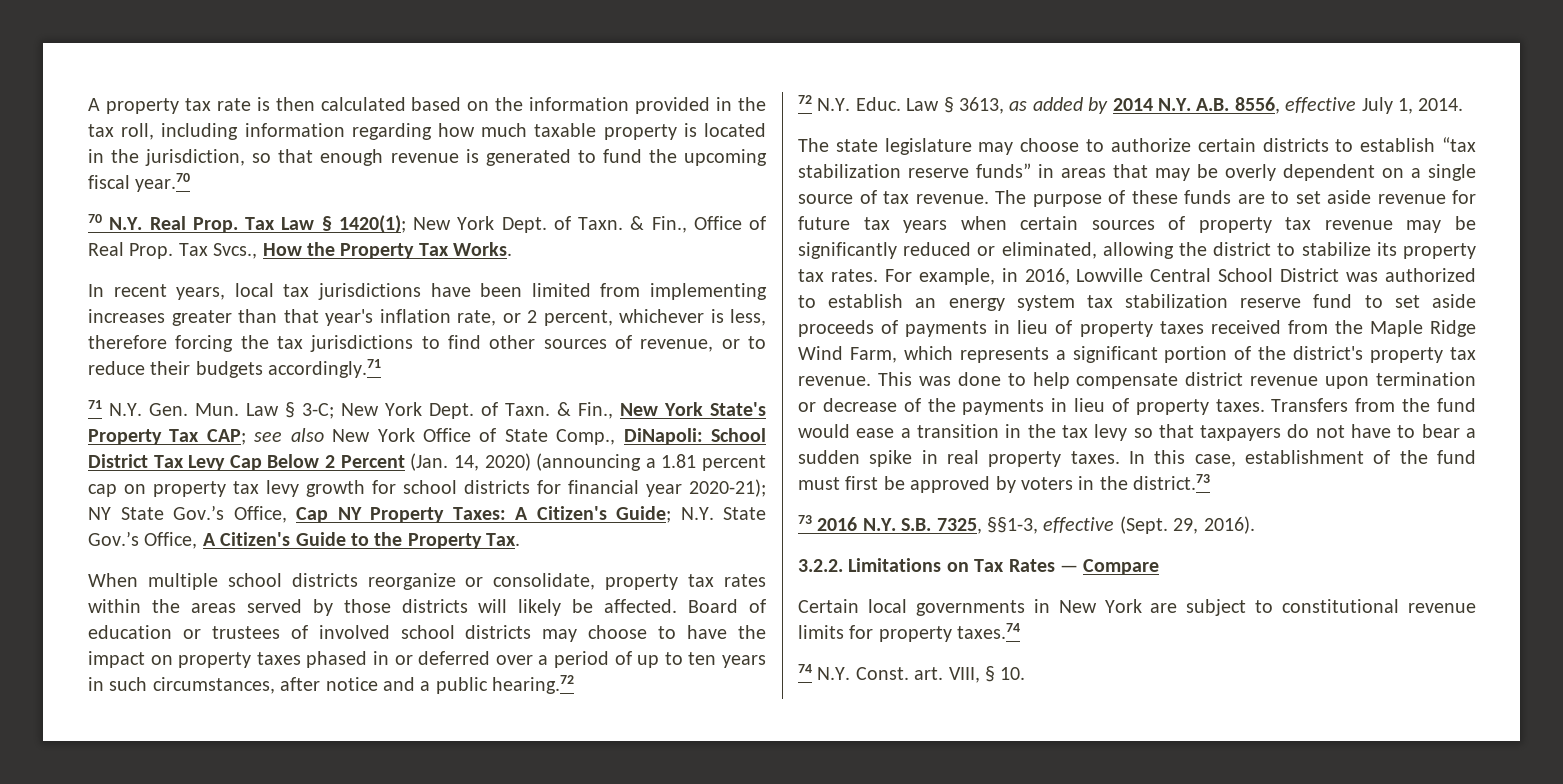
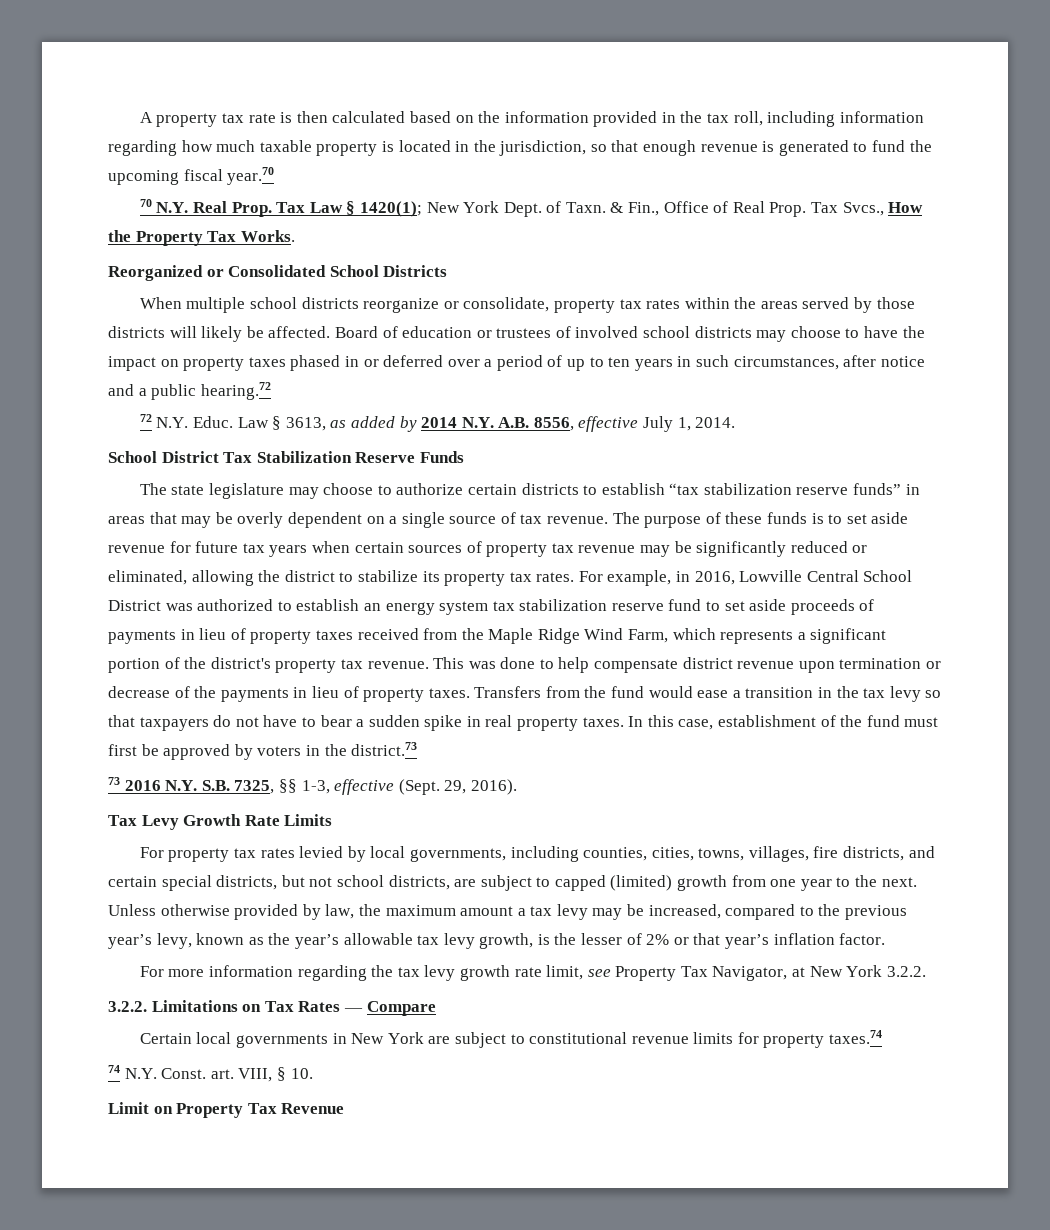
- In recent years, local tax jurisdictions have been limited from implementing increases greater than that year's inflation rate, or 2 percent, whichever is less, therefore forcing the tax jurisdictions to find other sources of revenue, or to reduce their budgets accordingly.71
- 71 N.Y. Gen. Mun. Law § 3-C; New York Dept. of Taxn. & Fin., New York State's Property Tax CAP; see also New York Office of State Comp., DiNapoli: School District Tax Levy Cap Below 2 Percent (Jan. 14, 2020) (announcing a 1.81 percent cap on property tax levy growth for school districts for financial year 2020-21); NY State Gov.’s Office, Cap NY Property Taxes: A Citizen's Guide; N.Y. State Gov.’s Office, A Citizen's Guide to the Property Tax.
+ Reorganized or Consolidated School Districts
+ School District Tax Stabilization Reserve Funds
- The purpose of these funds are to set aside revenue for future tax years when certain sources of property tax revenue may be significantly reduced or eliminated, allowing the district to stabilize its property tax rates.
+ The purpose of these funds is to set aside revenue for future tax years when certain sources of property tax revenue may be significantly reduced or eliminated, allowing the district to stabilize its property tax rates.
- 73 2016 N.Y. S.B. 7325, §§1-3, effective (Sept.
+ 73 2016 N.Y. S.B. 7325, §§ 1-3, effective (Sept.
+ Tax Levy Growth Rate Limits
+ For property tax rates levied by local governments, including counties, cities, towns, villages, fire districts, and certain special districts, but not school districts, are subject to capped (limited) growth from one year to the next. Unless otherwise provided by law, the maximum amount a tax levy may be increased, compared to the previous year’s levy, known as the year’s allowable tax levy growth, is the lesser of 2% or that year’s inflation factor.
+ For more information regarding the tax levy growth rate limit, see Property Tax Navigator, at New York 3.2.2.
+ Limit on Property Tax Revenue

